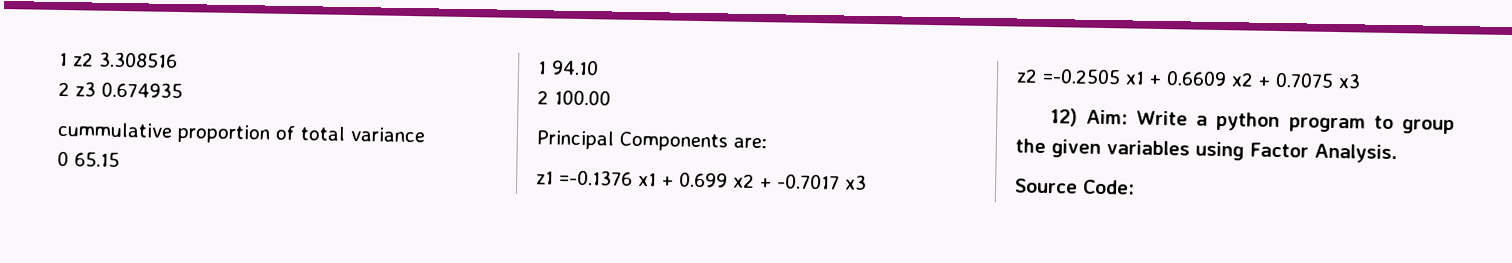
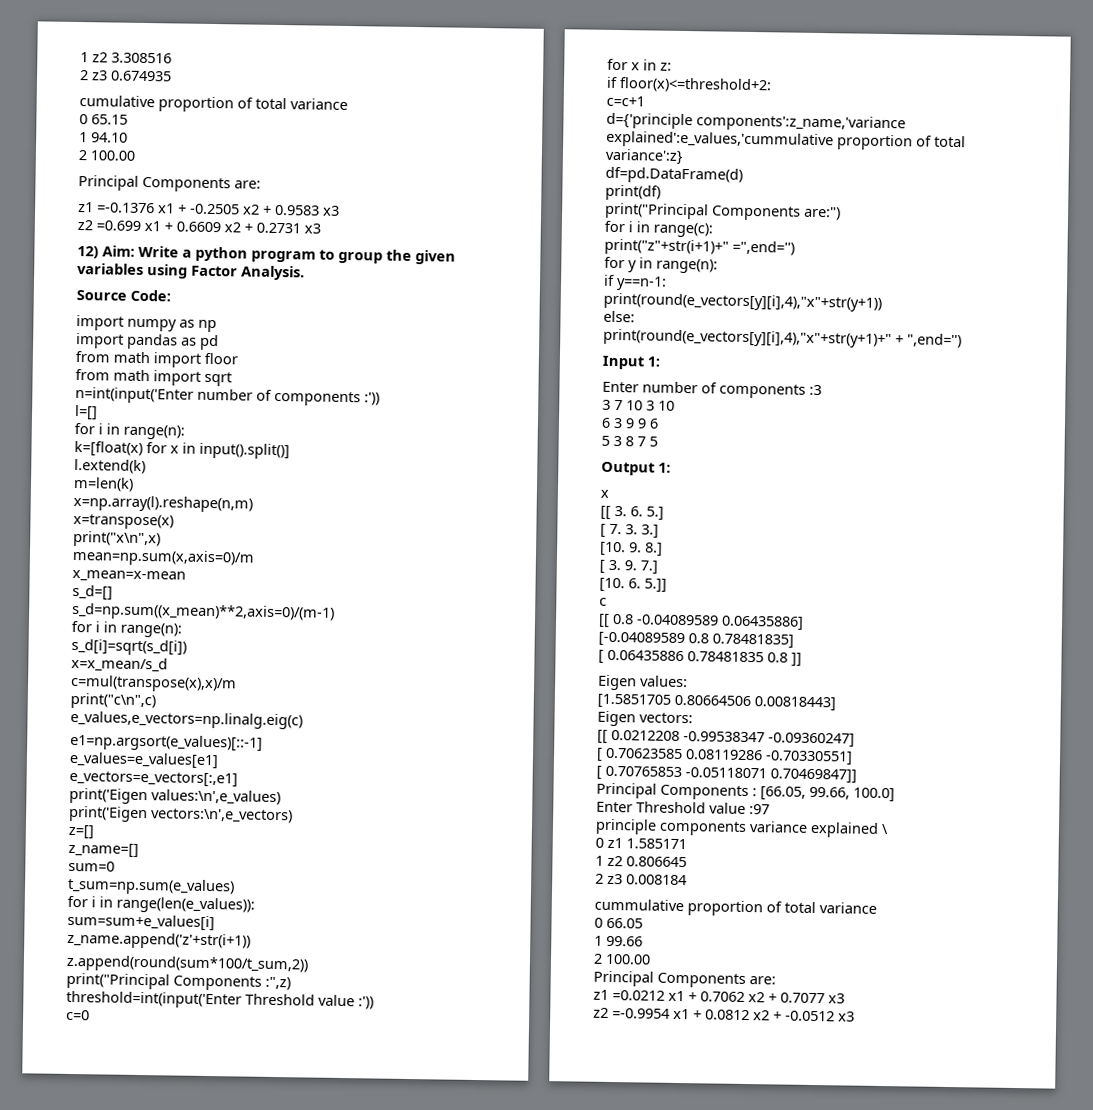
- cummulative proportion of total variance
+ cumulative proportion of total variance
- z1 =-0.1376 x1 + 0.699 x2 + -0.7017 x3
- z2 =-0.2505 x1 + 0.6609 x2 + 0.7075 x3
+ z1 =-0.1376 x1 + -0.2505 x2 + 0.9583 x3
+ z2 =0.699 x1 + 0.6609 x2 + 0.2731 x3
+ import numpy as np
+ import pandas as pd
+ from math import floor
+ from math import sqrt
+ n=int(input('Enter number of components :'))
+ l=[]
+ for i in range(n):
+ k=[float(x) for x in input().split()]
+ l.extend(k)
+ m=len(k)
+ x=np.array(l).reshape(n,m)
+ x=transpose(x)
+ print("x\n",x)
+ mean=np.sum(x,axis=0)/m
+ x_mean=x-mean
+ s_d=[]
+ s_d=np.sum((x_mean)**2,axis=0)/(m-1)
+ for i in range(n):
+ s_d[i]=sqrt(s_d[i])
+ x=x_mean/s_d
+ c=mul(transpose(x),x)/m
+ print("c\n",c)
+ e_values,e_vectors=np.linalg.eig(c)
+ e1=np.argsort(e_values)[::-1]
+ e_values=e_values[e1]
+ e_vectors=e_vectors[:,e1]
+ print('Eigen values:\n',e_values)
+ print('Eigen vectors:\n',e_vectors)
+ z=[]
+ z_name=[]
+ sum=0
+ t_sum=np.sum(e_values)
+ for i in range(len(e_values)):
+ sum=sum+e_values[i]
+ z_name.append('z'+str(i+1))
+ z.append(round(sum*100/t_sum,2))
+ print("Principal Components :",z)
+ threshold=int(input('Enter Threshold value :'))
+ c=0
+ for x in z:
+ if floor(x)<=threshold+2:
+ c=c+1
+ d={'principle components':z_name,'variance explained':e_values,'cummulative proportion of total variance':z}
+ df=pd.DataFrame(d)
+ print(df)
+ print("Principal Components are:")
+ for i in range(c):
+ print("z"+str(i+1)+" =",end='')
+ for y in range(n):
+ if y==n-1:
+ print(round(e_vectors[y][i],4),"x"+str(y+1))
+ else:
+ print(round(e_vectors[y][i],4),"x"+str(y+1)+" + ",end='')
+ Input 1:
+ Enter number of components :3
+ 3 7 10 3 10
+ 6 3 9 9 6
+ 5 3 8 7 5
+ Output 1:
+ x
+ [[ 3. 6. 5.]
+ [ 7. 3. 3.]
+ [10. 9. 8.]
+ [ 3. 9. 7.]
+ [10. 6. 5.]]
+ c
+ [[ 0.8 -0.04089589 0.06435886]
+ [-0.04089589 0.8 0.78481835]
+ [ 0.06435886 0.78481835 0.8 ]]
+ Eigen values:
+ [1.5851705 0.80664506 0.00818443]
+ Eigen vectors:
+ [[ 0.0212208 -0.99538347 -0.09360247]
+ [ 0.70623585 0.08119286 -0.70330551]
+ [ 0.70765853 -0.05118071 0.70469847]]
+ Principal Components : [66.05, 99.66, 100.0]
+ Enter Threshold value :97
+ principle components variance explained \
+ 0 z1 1.585171
+ 1 z2 0.806645
+ 2 z3 0.008184
+ cummulative proportion of total variance
+ 0 66.05
+ 1 99.66
+ 2 100.00
+ Principal Components are:
+ z1 =0.0212 x1 + 0.7062 x2 + 0.7077 x3
+ z2 =-0.9954 x1 + 0.0812 x2 + -0.0512 x3

